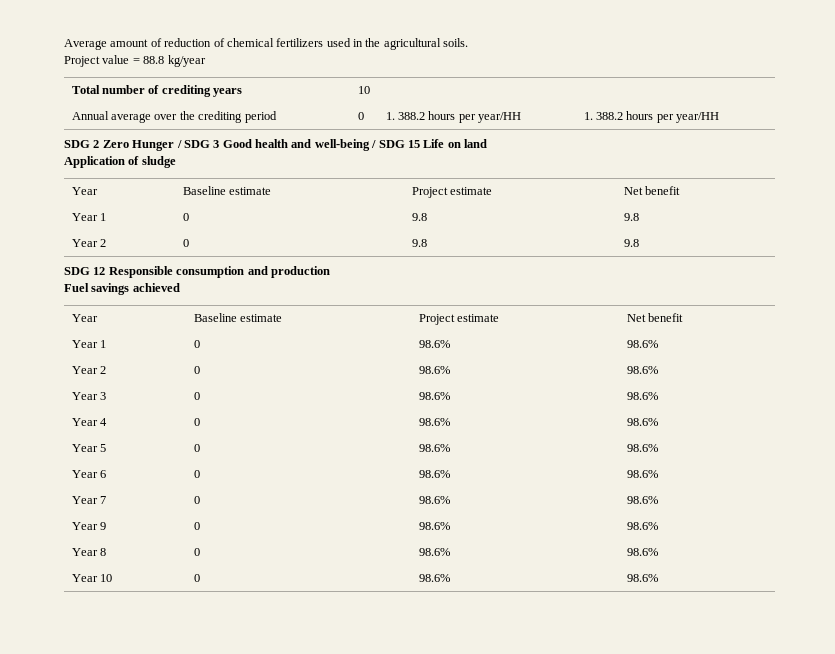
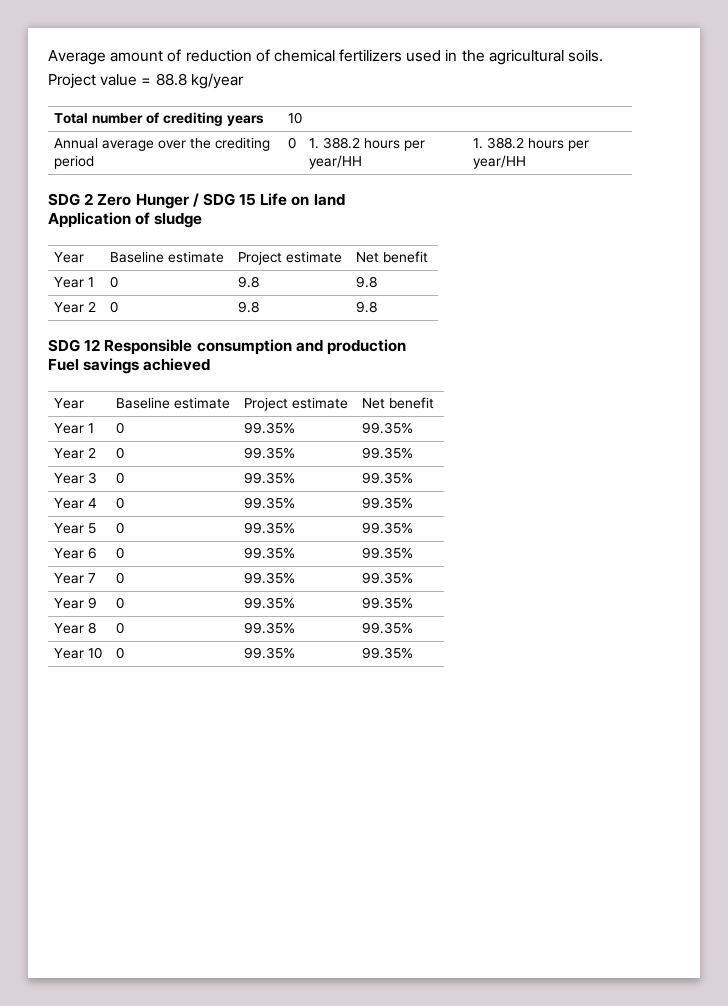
- SDG 2 Zero Hunger / SDG 3 Good health and well-being / SDG 15 Life on land
+ SDG 2 Zero Hunger / SDG 15 Life on land
- Year 1 | 0 | 98.6% | 98.6%
- Year 2 | 0 | 98.6% | 98.6%
+ Year 1 | 0 | 99.35% | 99.35%
+ Year 2 | 0 | 99.35% | 99.35%
- Year 3 | 0 | 98.6% | 98.6%
+ Year 3 | 0 | 99.35% | 99.35%
- Year 4 | 0 | 98.6% | 98.6%
+ Year 4 | 0 | 99.35% | 99.35%
- Year 5 | 0 | 98.6% | 98.6%
+ Year 5 | 0 | 99.35% | 99.35%
- Year 6 | 0 | 98.6% | 98.6%
+ Year 6 | 0 | 99.35% | 99.35%
- Year 7 | 0 | 98.6% | 98.6%
+ Year 7 | 0 | 99.35% | 99.35%
- Year 9 | 0 | 98.6% | 98.6%
+ Year 9 | 0 | 99.35% | 99.35%
- Year 8 | 0 | 98.6% | 98.6%
+ Year 8 | 0 | 99.35% | 99.35%
- Year 10 | 0 | 98.6% | 98.6%
+ Year 10 | 0 | 99.35% | 99.35%

